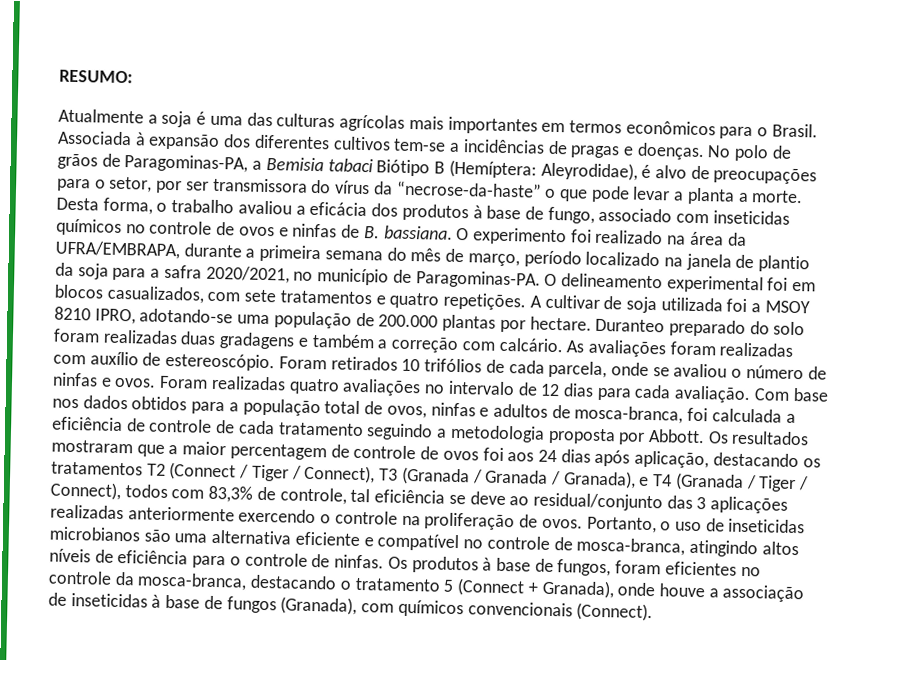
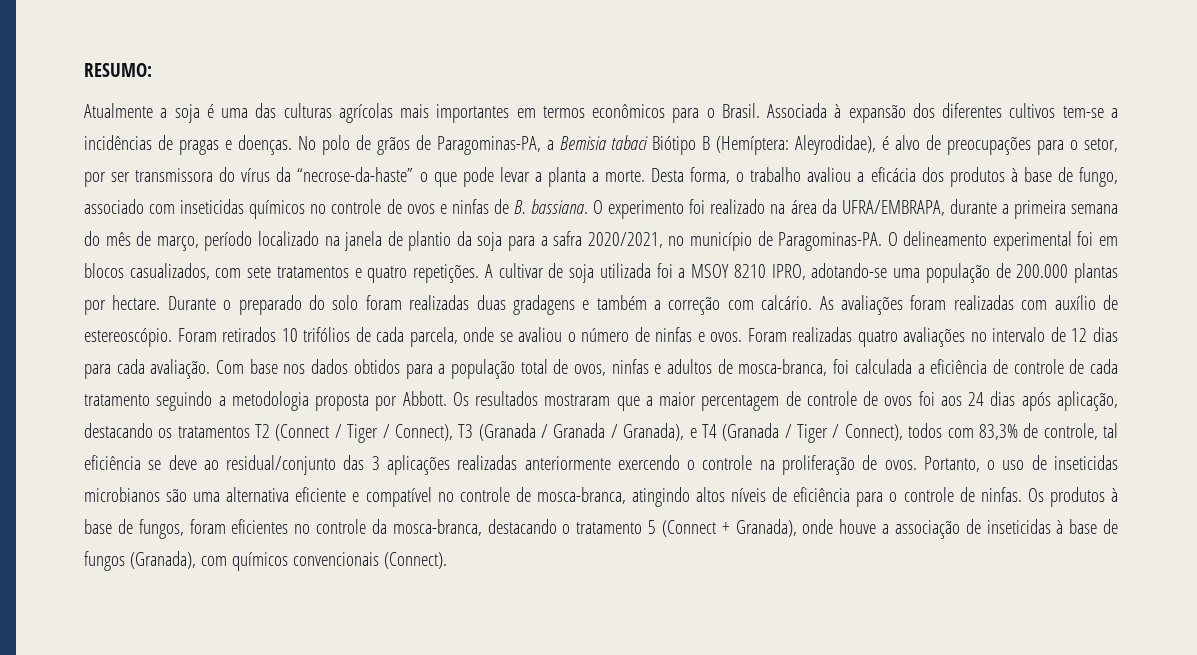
- Duranteo preparado do solo foram realizadas duas gradagens e também a correção com calcário.
+ Durante o preparado do solo foram realizadas duas gradagens e também a correção com calcário.

